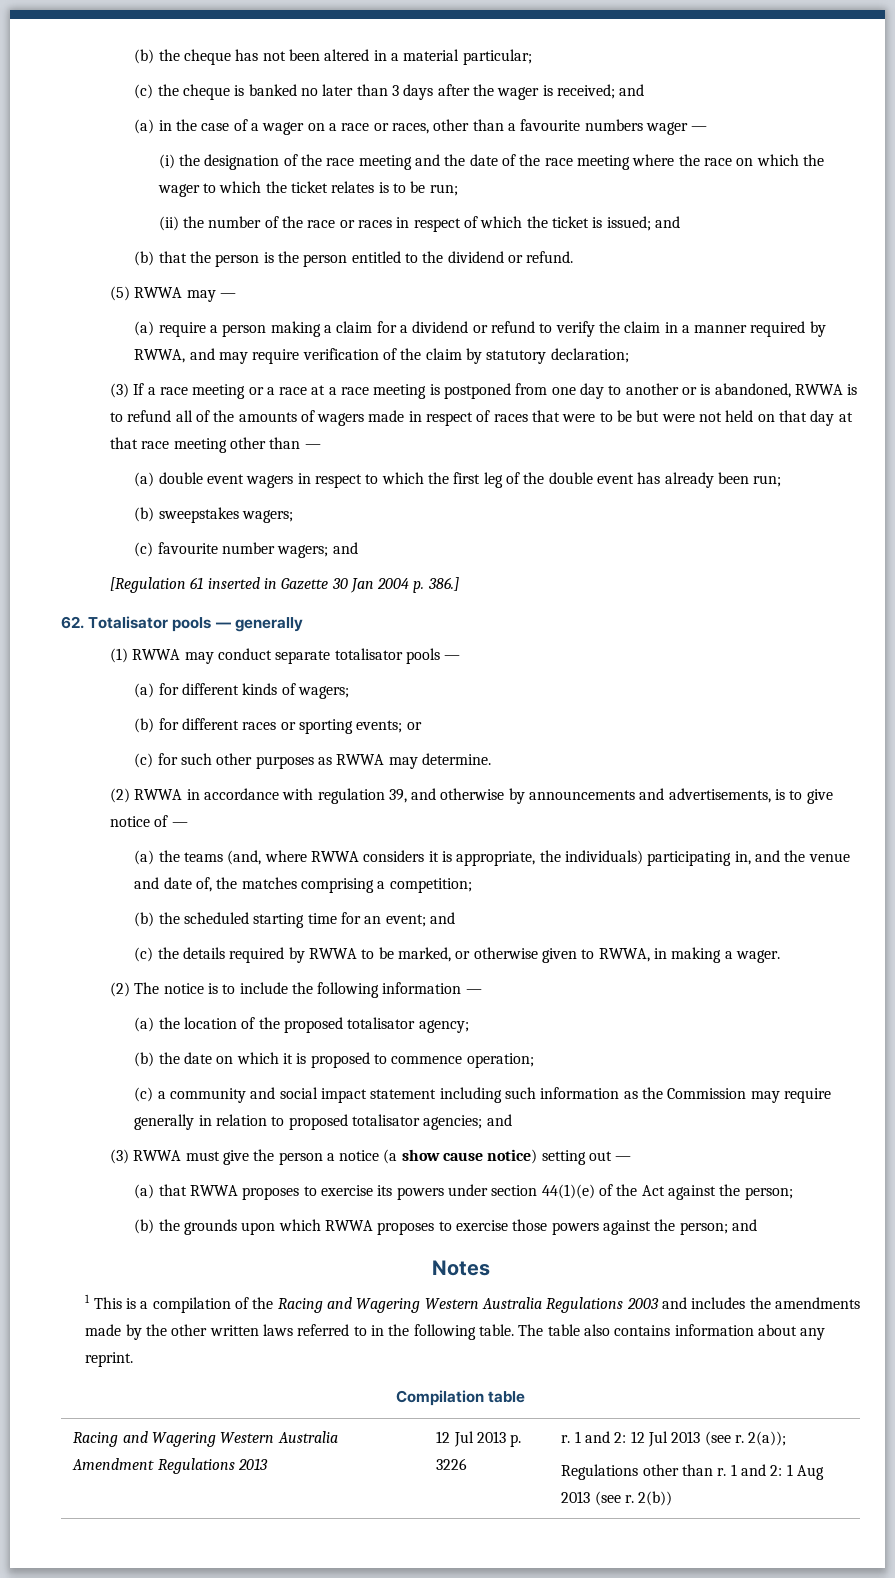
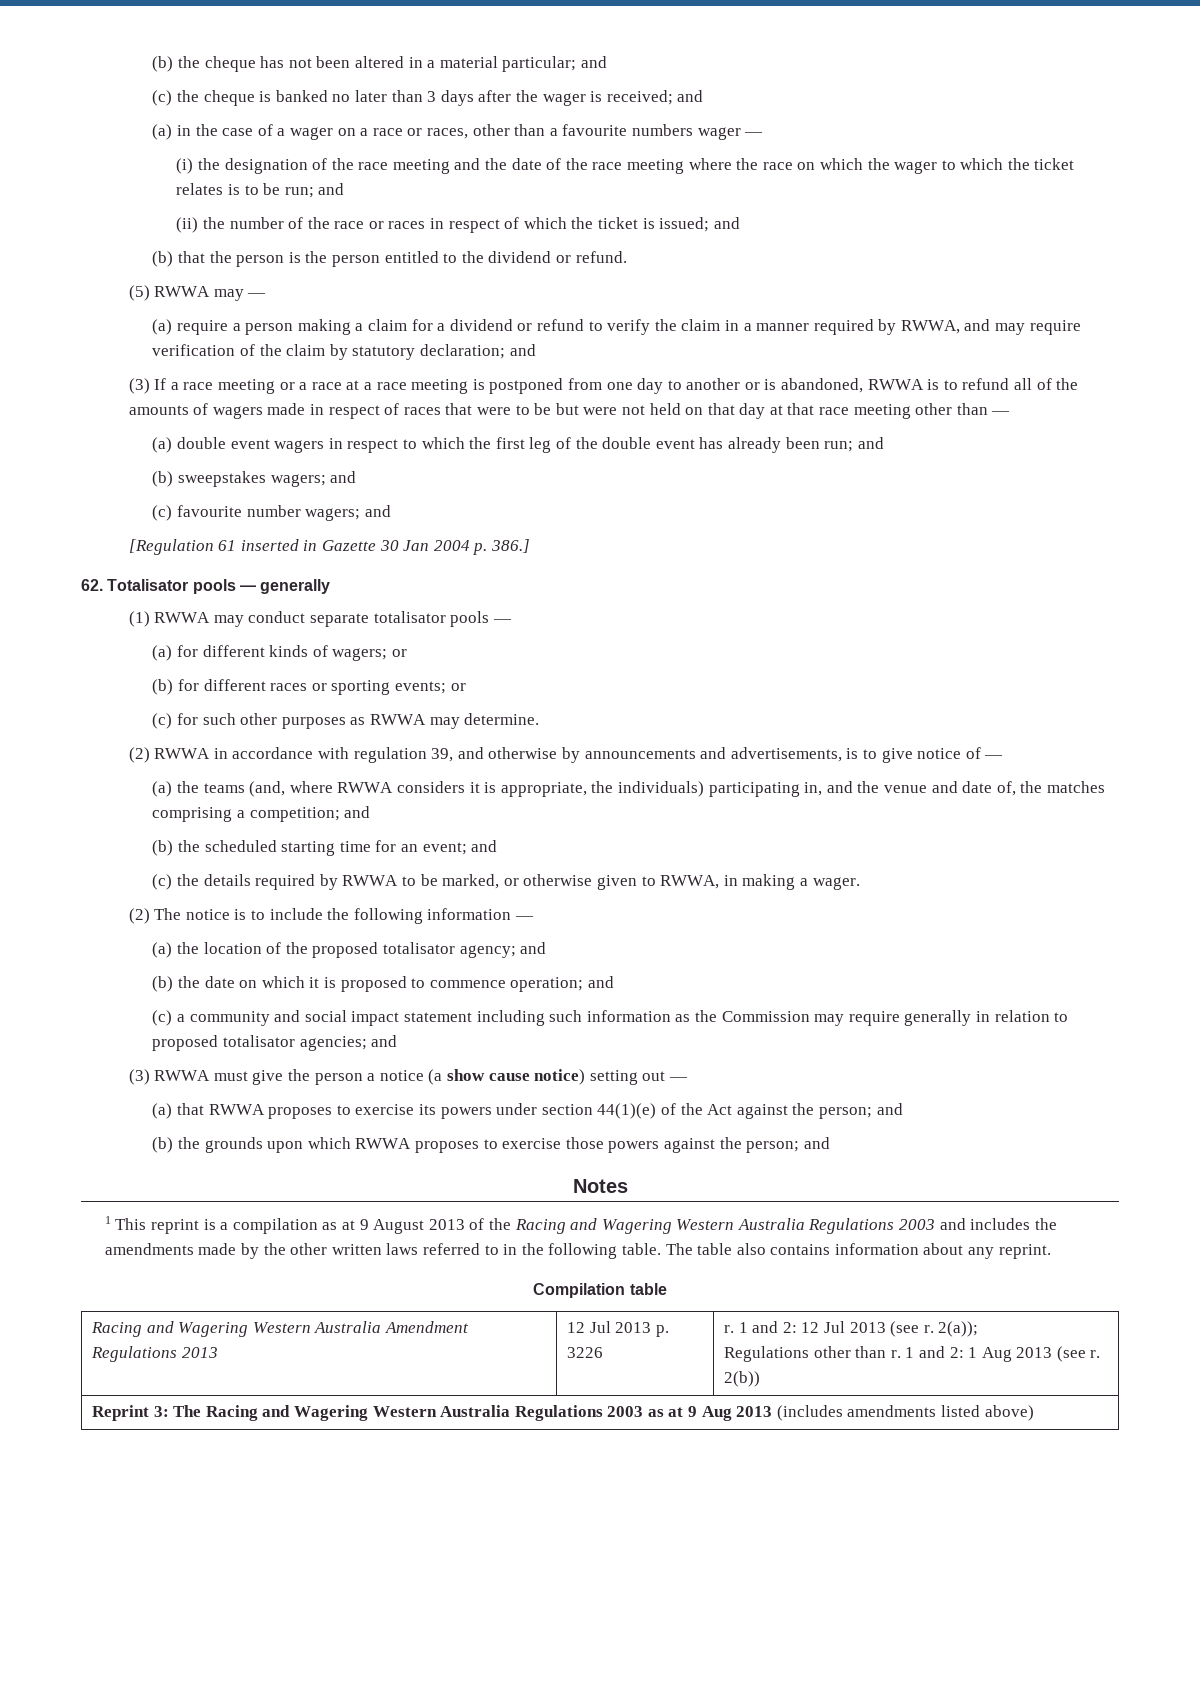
- (b) the cheque has not been altered in a material particular;
+ (b) the cheque has not been altered in a material particular; and
- (i) the designation of the race meeting and the date of the race meeting where the race on which the wager to which the ticket relates is to be run;
+ (i) the designation of the race meeting and the date of the race meeting where the race on which the wager to which the ticket relates is to be run; and
- (a) require a person making a claim for a dividend or refund to verify the claim in a manner required by RWWA, and may require verification of the claim by statutory declaration;
+ (a) require a person making a claim for a dividend or refund to verify the claim in a manner required by RWWA, and may require verification of the claim by statutory declaration; and
- (a) double event wagers in respect to which the first leg of the double event has already been run;
+ (a) double event wagers in respect to which the first leg of the double event has already been run; and
- (b) sweepstakes wagers;
+ (b) sweepstakes wagers; and
- (a) for different kinds of wagers;
+ (a) for different kinds of wagers; or
- (a) the teams (and, where RWWA considers it is appropriate, the individuals) participating in, and the venue and date of, the matches comprising a competition;
+ (a) the teams (and, where RWWA considers it is appropriate, the individuals) participating in, and the venue and date of, the matches comprising a competition; and
- (a) the location of the proposed totalisator agency;
+ (a) the location of the proposed totalisator agency; and
- (b) the date on which it is proposed to commence operation;
+ (b) the date on which it is proposed to commence operation; and
- (a) that RWWA proposes to exercise its powers under section 44(1)(e) of the Act against the person;
+ (a) that RWWA proposes to exercise its powers under section 44(1)(e) of the Act against the person; and
- 1 This is a compilation of the Racing and Wagering Western Australia Regulations 2003 and includes the amendments made by the other written laws referred to in the following table.
+ 1 This reprint is a compilation as at 9 August 2013 of the Racing and Wagering Western Australia Regulations 2003 and includes the amendments made by the other written laws referred to in the following table.
+ Reprint 3: The Racing and Wagering Western Australia Regulations 2003 as at 9 Aug 2013 (includes amendments listed above)

